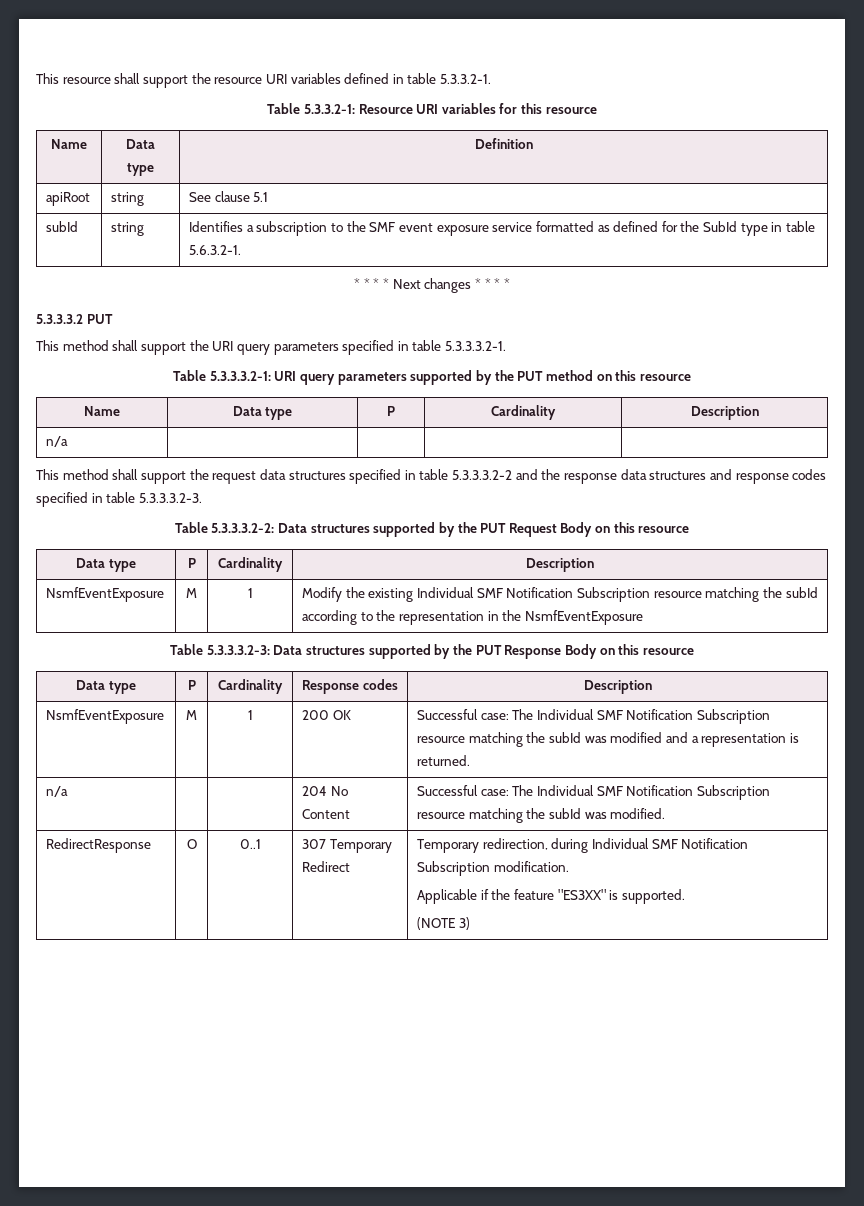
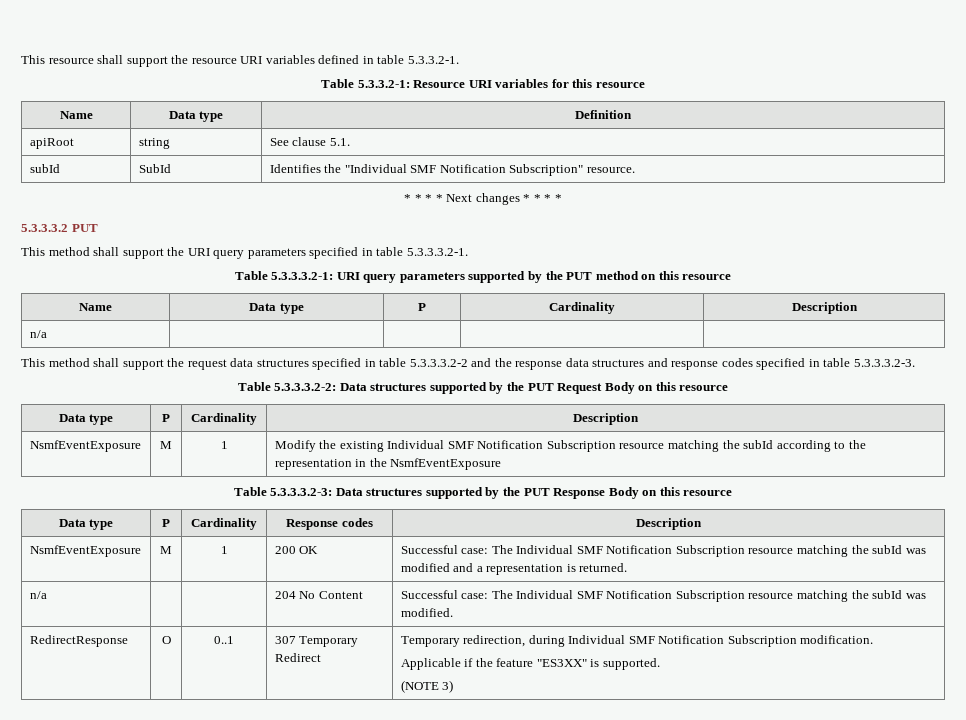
- apiRoot | string | See clause 5.1
+ apiRoot | string | See clause 5.1.
- subId | string | Identifies a subscription to the SMF event exposure service formatted as defined for the SubId type in table 5.6.3.2-1.
+ subId | SubId | Identifies the "Individual SMF Notification Subscription" resource.

